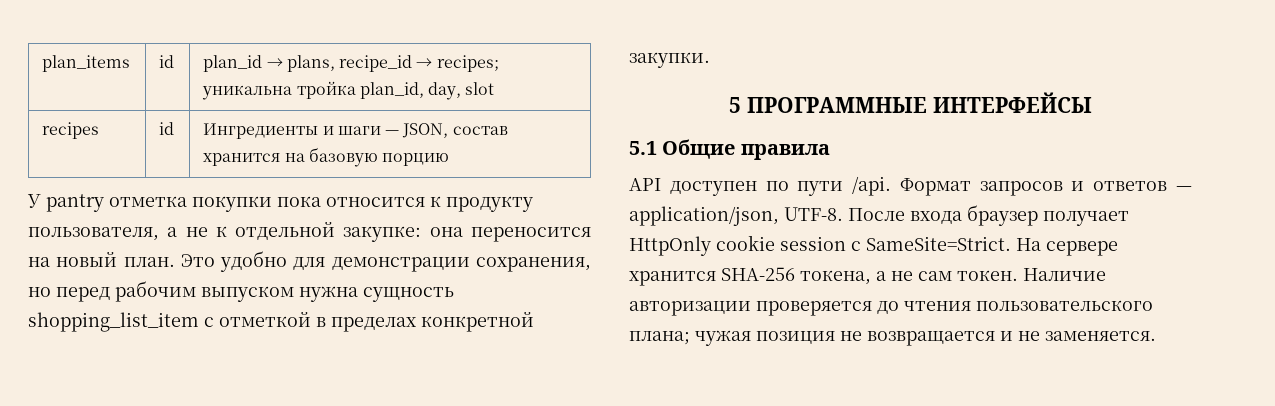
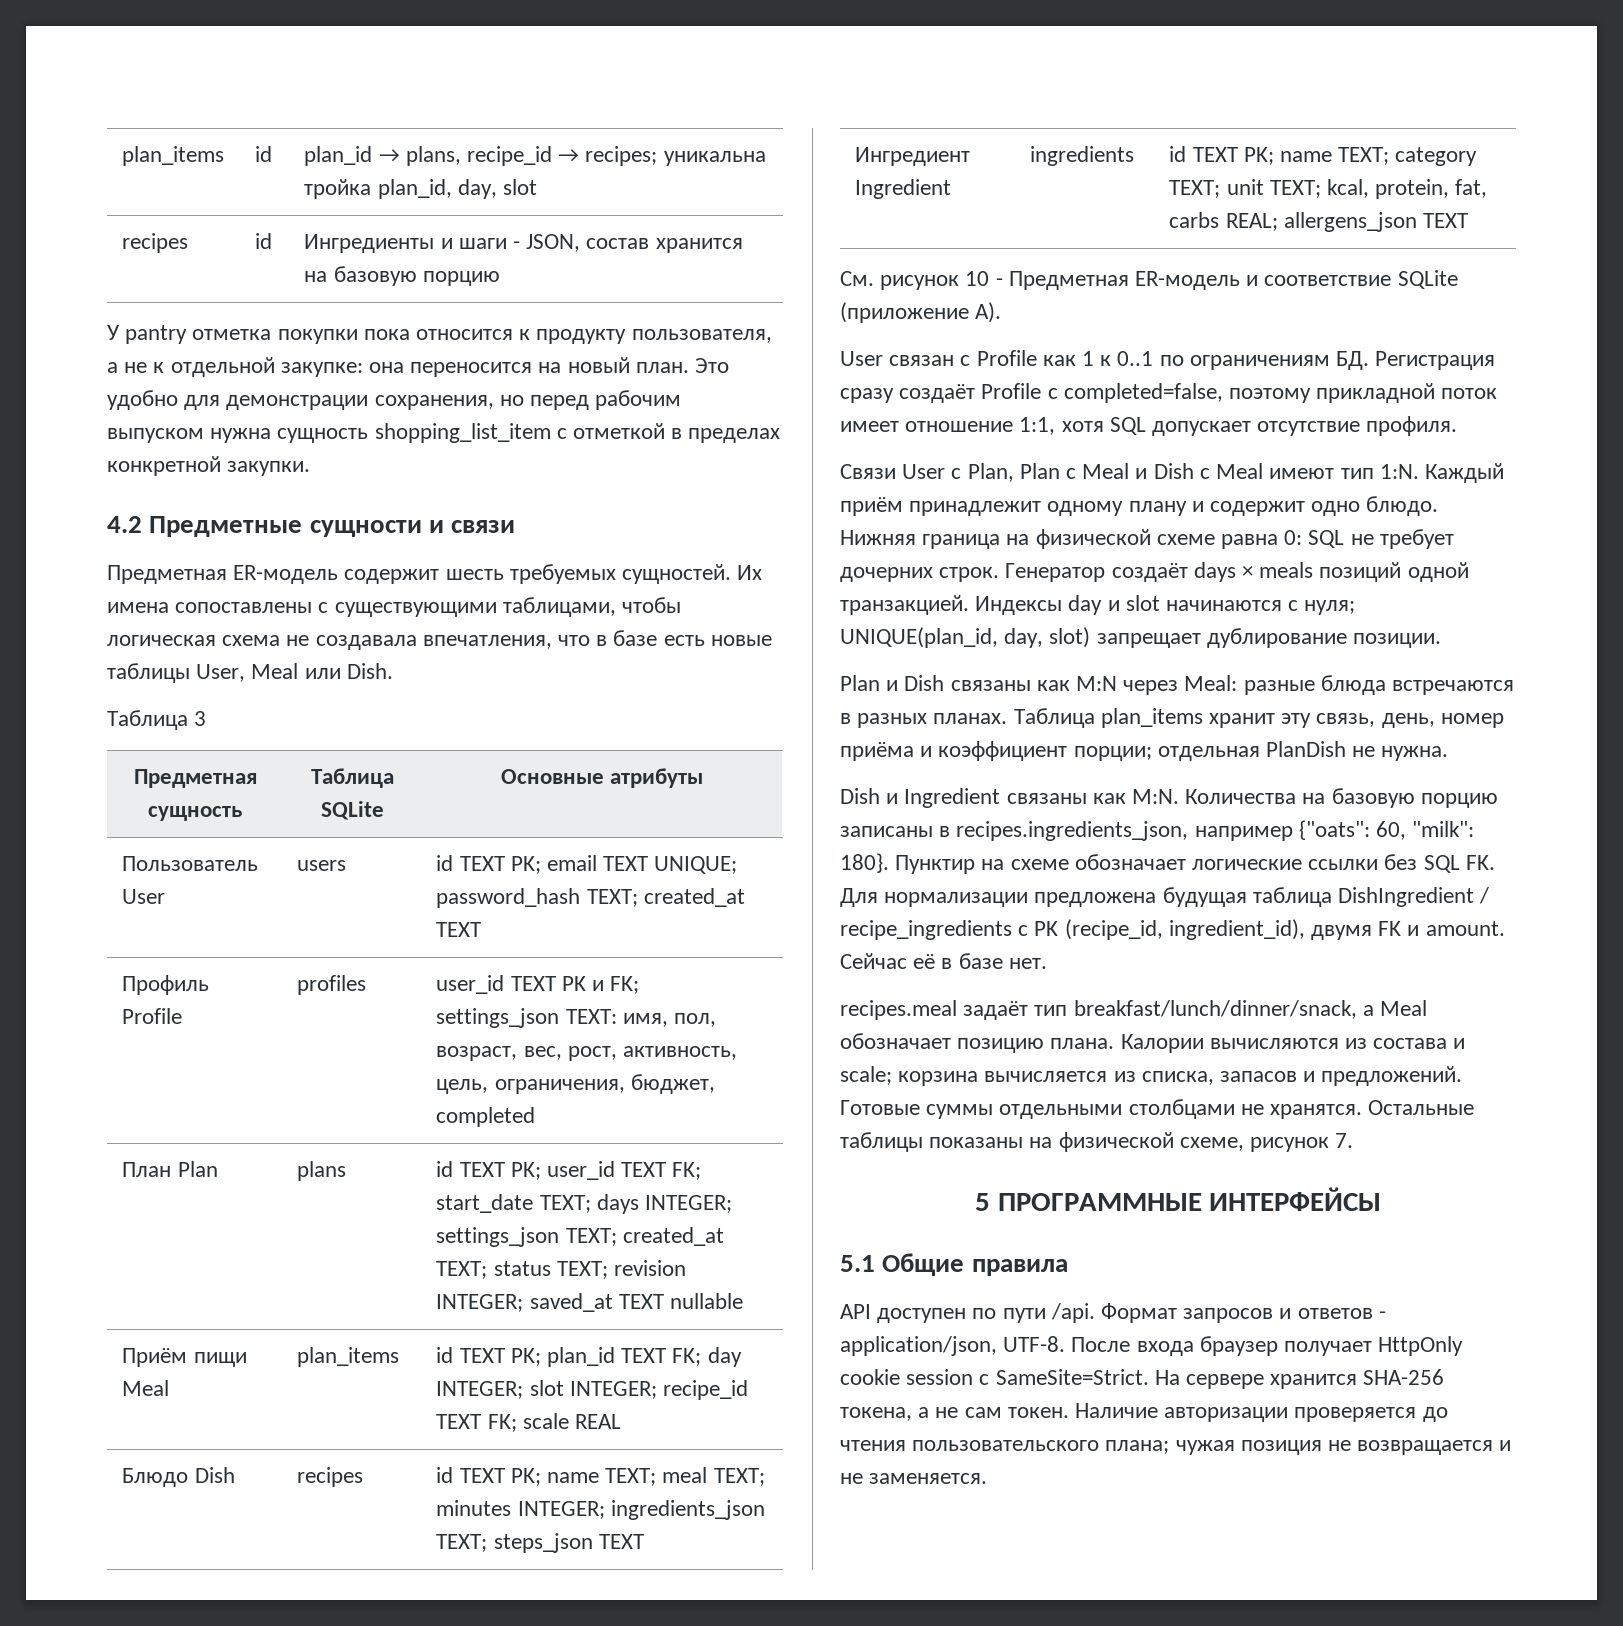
- recipes | id | Ингредиенты и шаги — JSON, состав хранится на базовую порцию
+ recipes | id | Ингредиенты и шаги - JSON, состав хранится на базовую порцию
+ 4.2 Предметные сущности и связи
+ Предметная ER-модель содержит шесть требуемых сущностей. Их имена сопоставлены с существующими таблицами, чтобы логическая схема не создавала впечатления, что в базе есть новые таблицы User, Meal или Dish.
+ Таблица 3
+ Предметная сущность | Таблица SQLite | Основные атрибуты
+ Пользователь User | users | id TEXT PK; email TEXT UNIQUE; password_hash TEXT; created_at TEXT
+ Профиль Profile | profiles | user_id TEXT PK и FK; settings_json TEXT: имя, пол, возраст, вес, рост, активность, цель, ограничения, бюджет, completed
+ План Plan | plans | id TEXT PK; user_id TEXT FK; start_date TEXT; days INTEGER; settings_json TEXT; created_at TEXT; status TEXT; revision INTEGER; saved_at TEXT nullable
+ Приём пищи Meal | plan_items | id TEXT PK; plan_id TEXT FK; day INTEGER; slot INTEGER; recipe_id TEXT FK; scale REAL
+ Блюдо Dish | recipes | id TEXT PK; name TEXT; meal TEXT; minutes INTEGER; ingredients_json TEXT; steps_json TEXT
+ Ингредиент Ingredient | ingredients | id TEXT PK; name TEXT; category TEXT; unit TEXT; kcal, protein, fat, carbs REAL; allergens_json TEXT
+ См. рисунок 10 - Предметная ER-модель и соответствие SQLite (приложение А).
+ User связан с Profile как 1 к 0..1 по ограничениям БД. Регистрация сразу создаёт Profile с completed=false, поэтому прикладной поток имеет отношение 1:1, хотя SQL допускает отсутствие профиля.
+ Связи User с Plan, Plan с Meal и Dish с Meal имеют тип 1:N. Каждый приём принадлежит одному плану и содержит одно блюдо. Нижняя граница на физической схеме равна 0: SQL не требует дочерних строк. Генератор создаёт days × meals позиций одной транзакцией. Индексы day и slot начинаются с нуля; UNIQUE(plan_id, day, slot) запрещает дублирование позиции.
+ Plan и Dish связаны как M:N через Meal: разные блюда встречаются в разных планах. Таблица plan_items хранит эту связь, день, номер приёма и коэффициент порции; отдельная PlanDish не нужна.
+ Dish и Ingredient связаны как M:N. Количества на базовую порцию записаны в recipes.ingredients_json, например {"oats": 60, "milk": 180}. Пунктир на схеме обозначает логические ссылки без SQL FK. Для нормализации предложена будущая таблица DishIngredient / recipe_ingredients с PK (recipe_id, ingredient_id), двумя FK и amount. Сейчас её в базе нет.
+ recipes.meal задаёт тип breakfast/lunch/dinner/snack, а Meal обозначает позицию плана. Калории вычисляются из состава и scale; корзина вычисляется из списка, запасов и предложений. Готовые суммы отдельными столбцами не хранятся. Остальные таблицы показаны на физической схеме, рисунок 7.
- Формат запросов и ответов — application/json, UTF-8.
+ Формат запросов и ответов - application/json, UTF-8.

